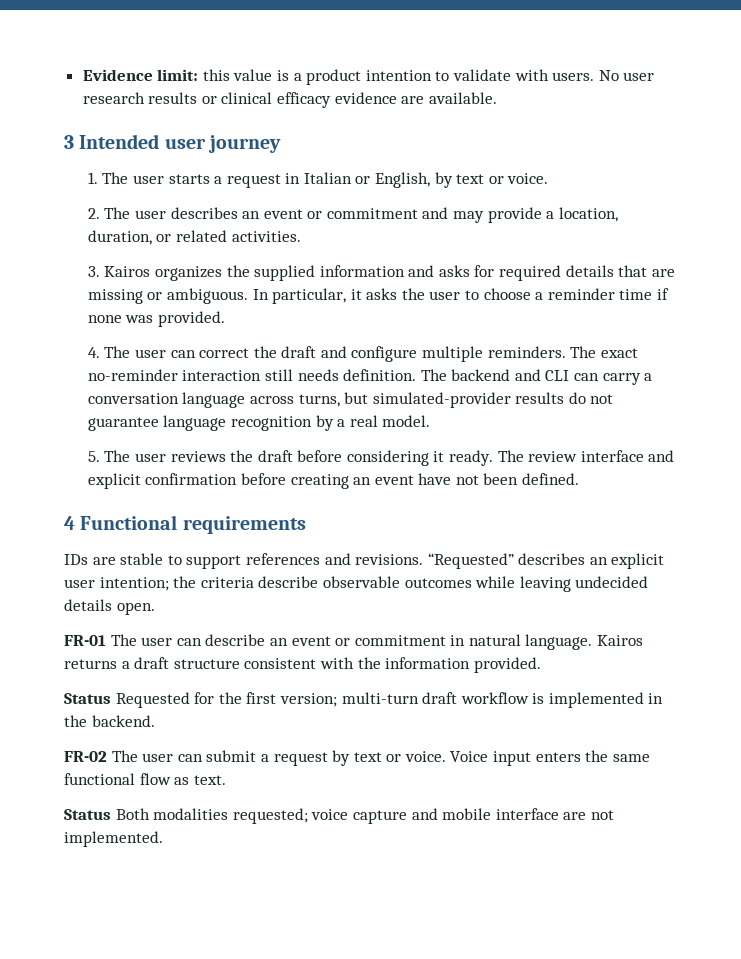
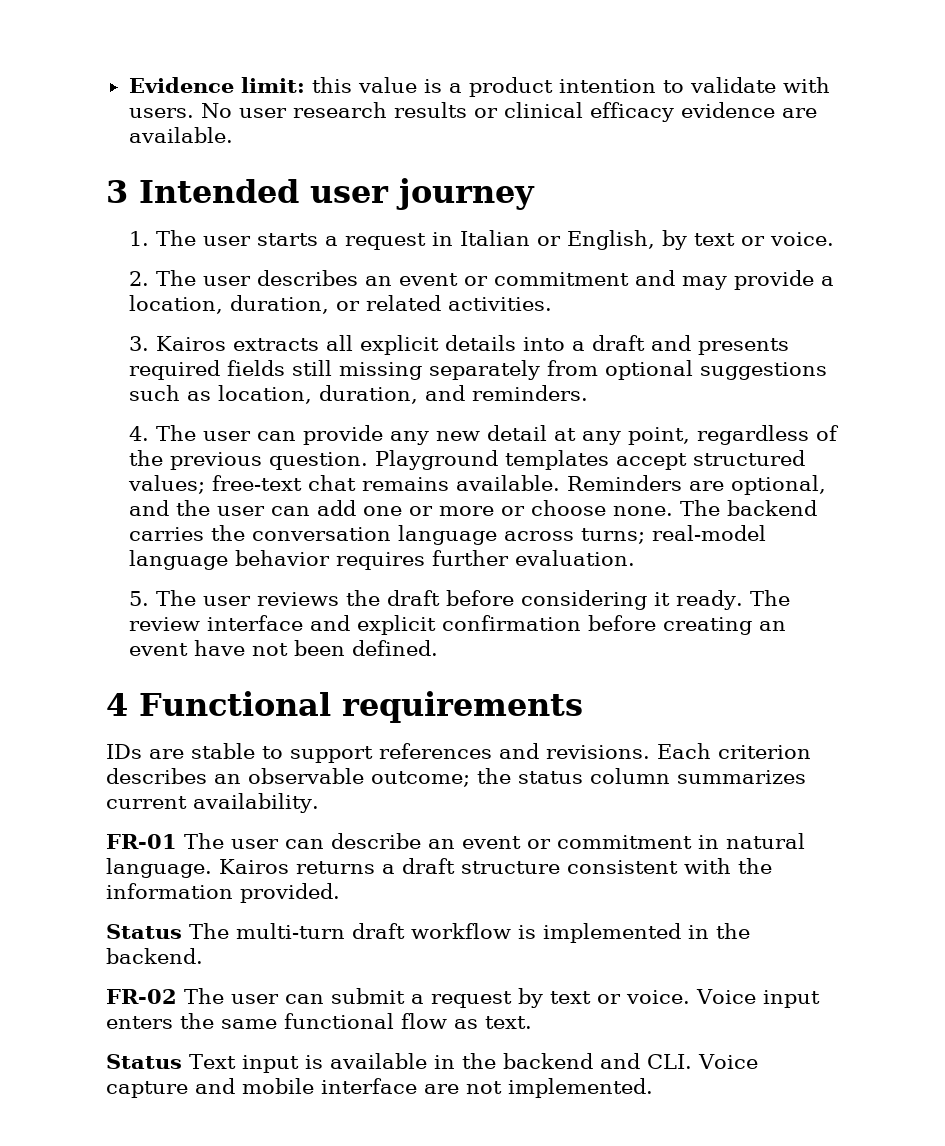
- 3. Kairos organizes the supplied information and asks for required details that are missing or ambiguous. In particular, it asks the user to choose a reminder time if none was provided.
- 4. The user can correct the draft and configure multiple reminders. The exact no-reminder interaction still needs definition. The backend and CLI can carry a conversation language across turns, but simulated-provider results do not guarantee language recognition by a real model.
+ 3. Kairos extracts all explicit details into a draft and presents required fields still missing separately from optional suggestions such as location, duration, and reminders.
+ 4. The user can provide any new detail at any point, regardless of the previous question. Playground templates accept structured values; free-text chat remains available. Reminders are optional, and the user can add one or more or choose none. The backend carries the conversation language across turns; real-model language behavior requires further evaluation.
- “Requested” describes an explicit user intention; the criteria describe observable outcomes while leaving undecided details open.
+ Each criterion describes an observable outcome; the status column summarizes current availability.
- Status Requested for the first version; multi-turn draft workflow is implemented in the backend.
+ Status The multi-turn draft workflow is implemented in the backend.
- Status Both modalities requested; voice capture and mobile interface are not implemented.
+ Status Text input is available in the backend and CLI. Voice capture and mobile interface are not implemented.

